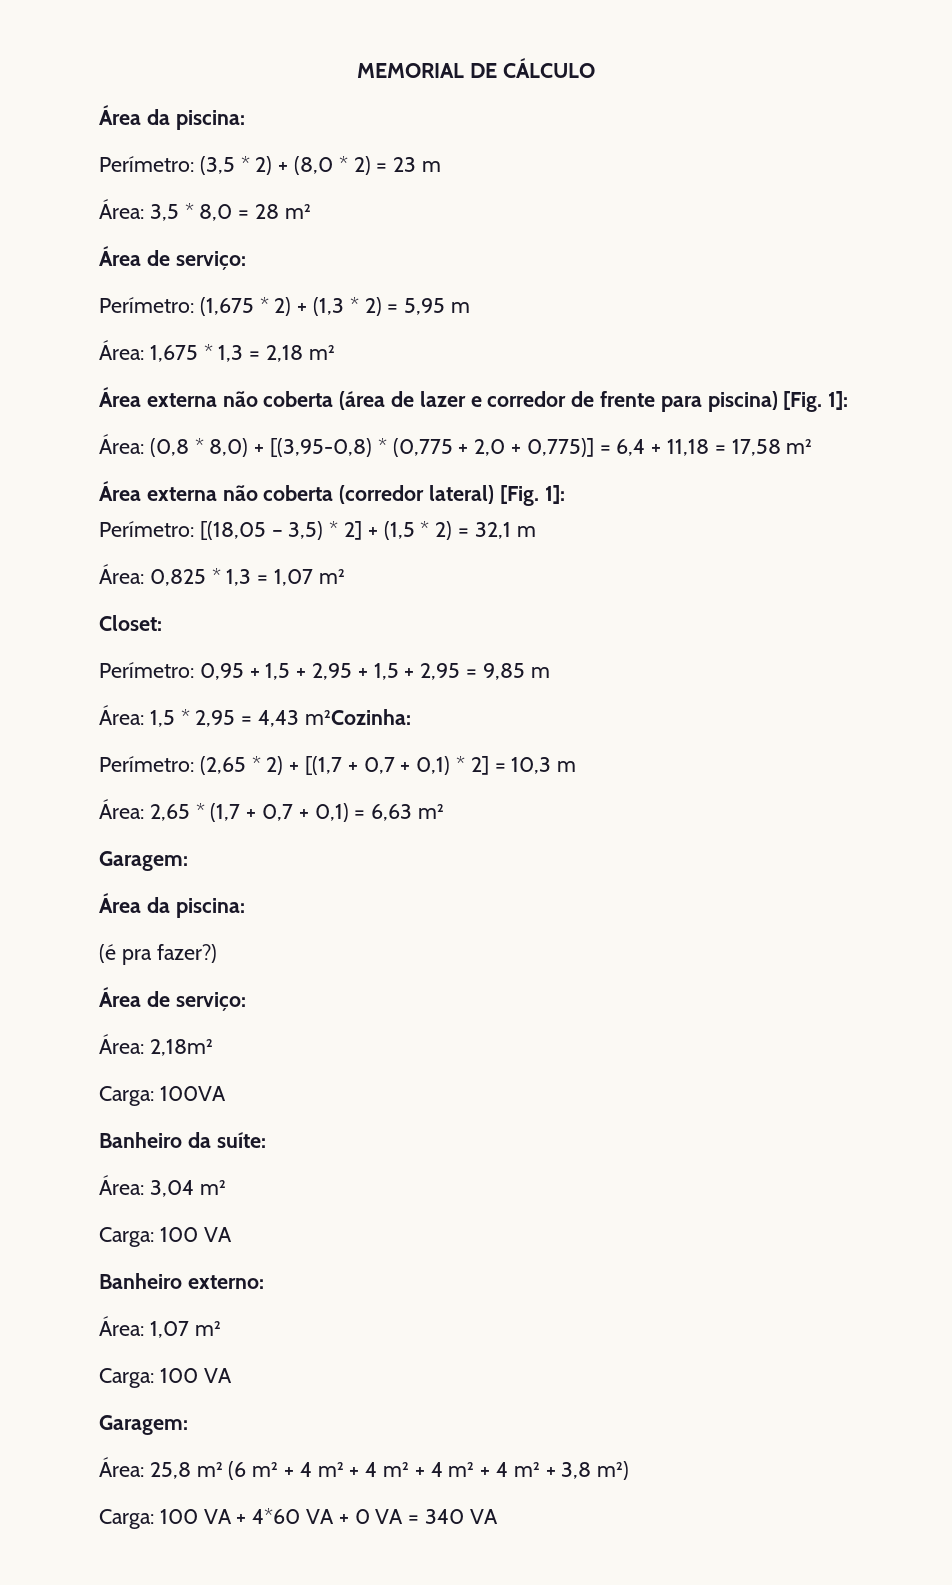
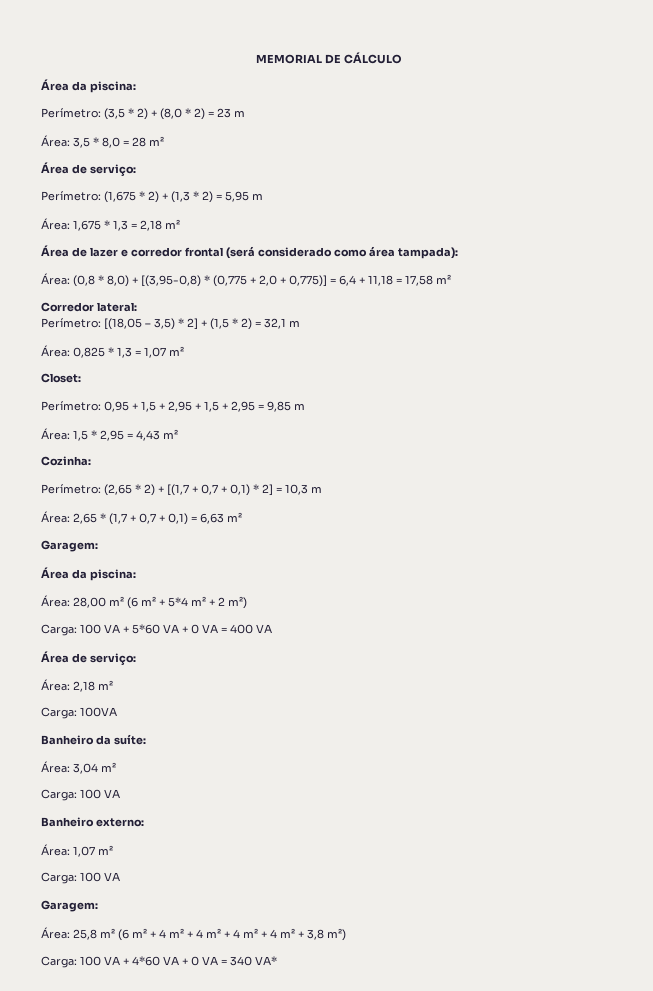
- Área externa não coberta (área de lazer e corredor de frente para piscina) [Fig. 1]:
+ Área de lazer e corredor frontal (será considerado como área tampada):
- Área externa não coberta (corredor lateral) [Fig. 1]:
+ Corredor lateral:
- Área: 1,5 * 2,95 = 4,43 m²Cozinha:
+ Área: 1,5 * 2,95 = 4,43 m²
+ Cozinha:
- (é pra fazer?)
+ Área: 28,00 m² (6 m² + 5*4 m² + 2 m²)
+ Carga: 100 VA + 5*60 VA + 0 VA = 400 VA
- Área: 2,18m²
+ Área: 2,18 m²
- Carga: 100 VA + 4*60 VA + 0 VA = 340 VA
+ Carga: 100 VA + 4*60 VA + 0 VA = 340 VA*

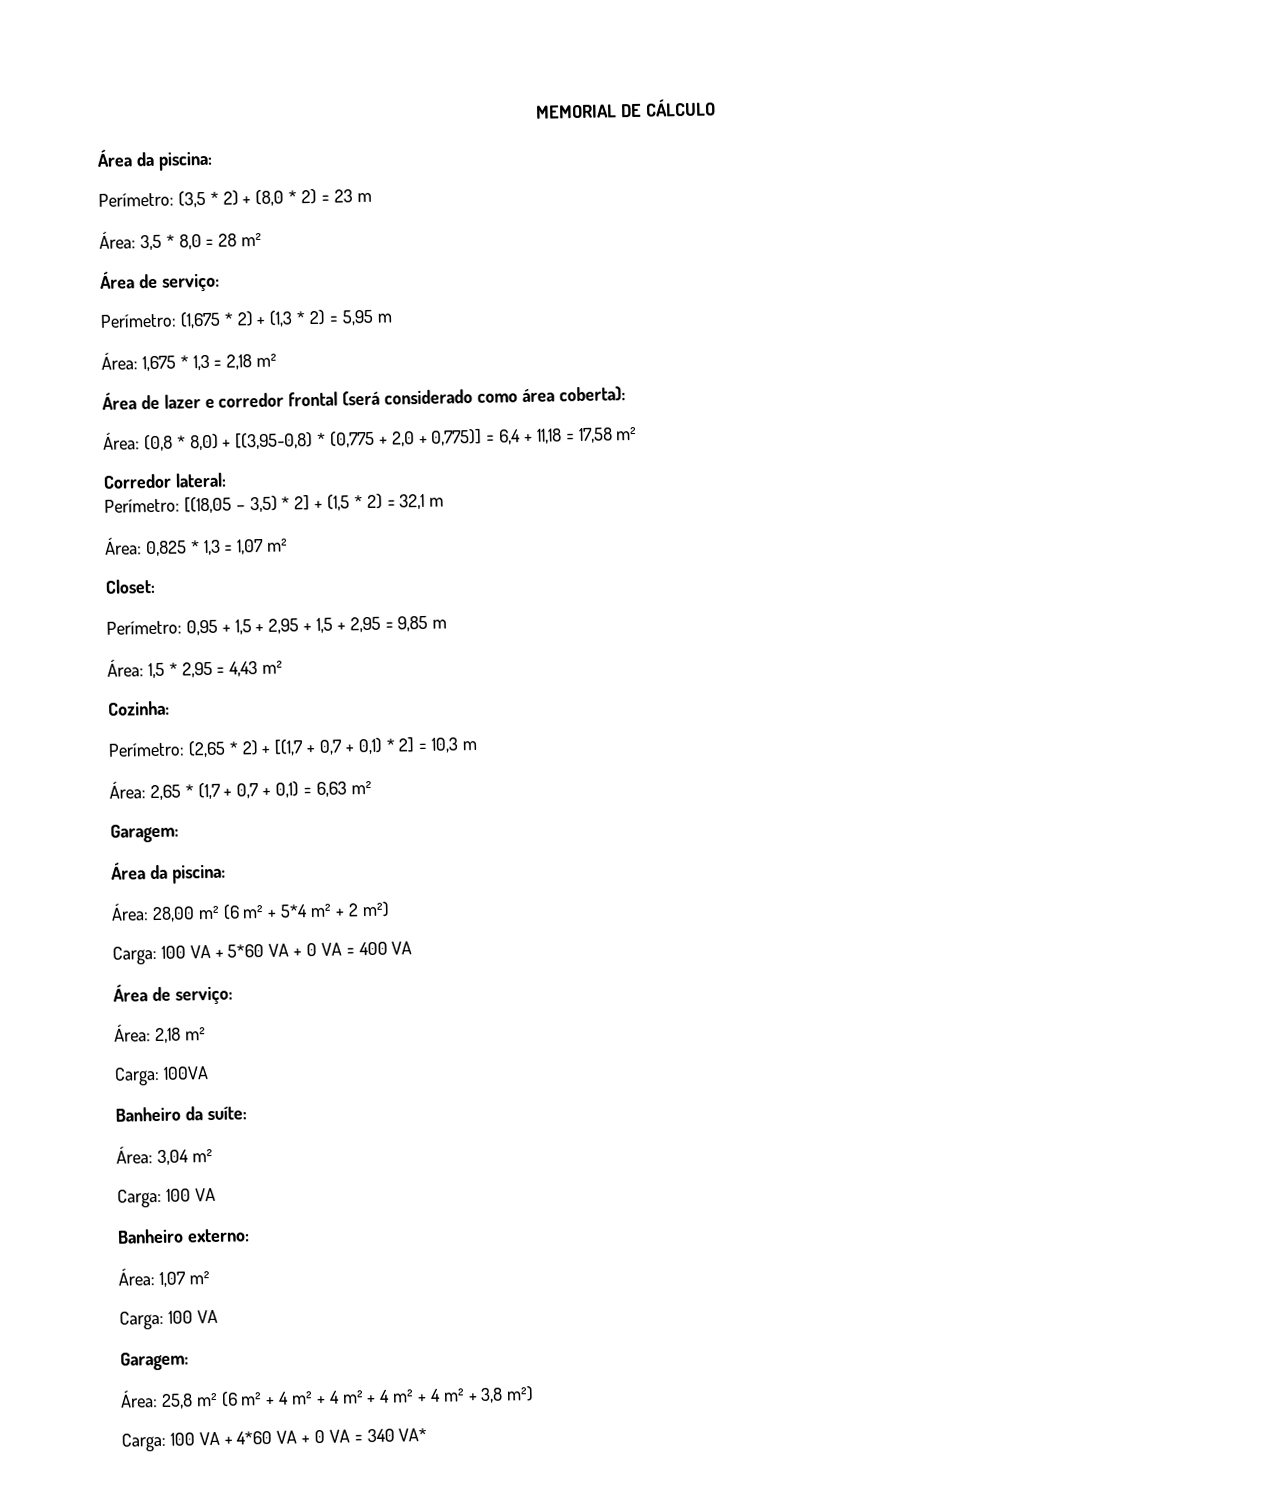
- Área de lazer e corredor frontal (será considerado como área tampada):
+ Área de lazer e corredor frontal (será considerado como área coberta):

